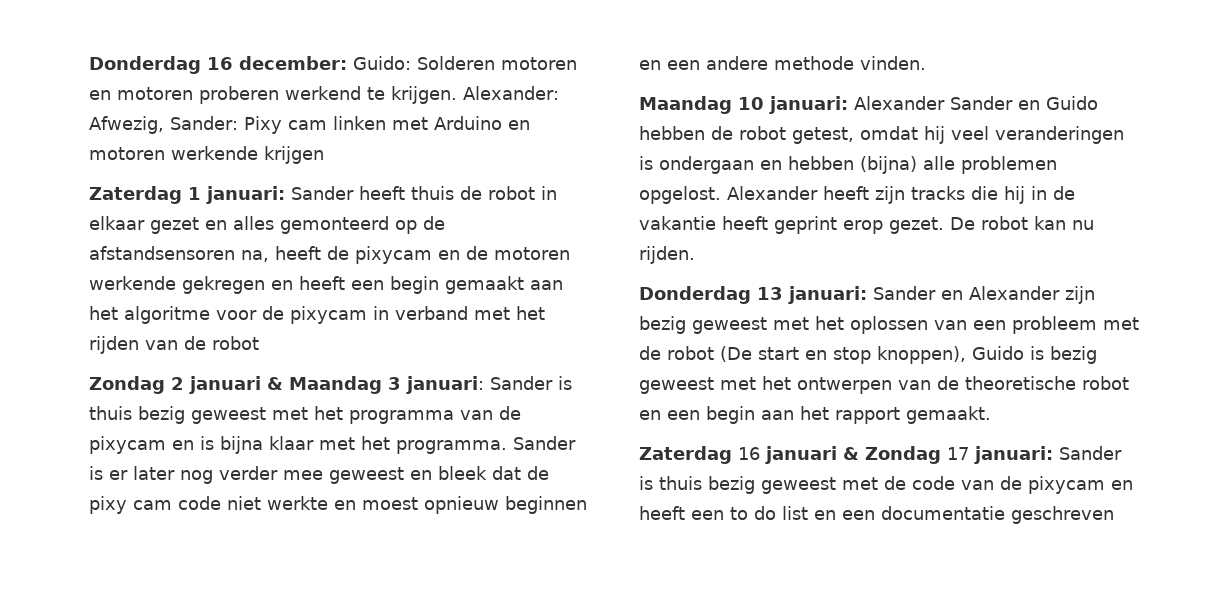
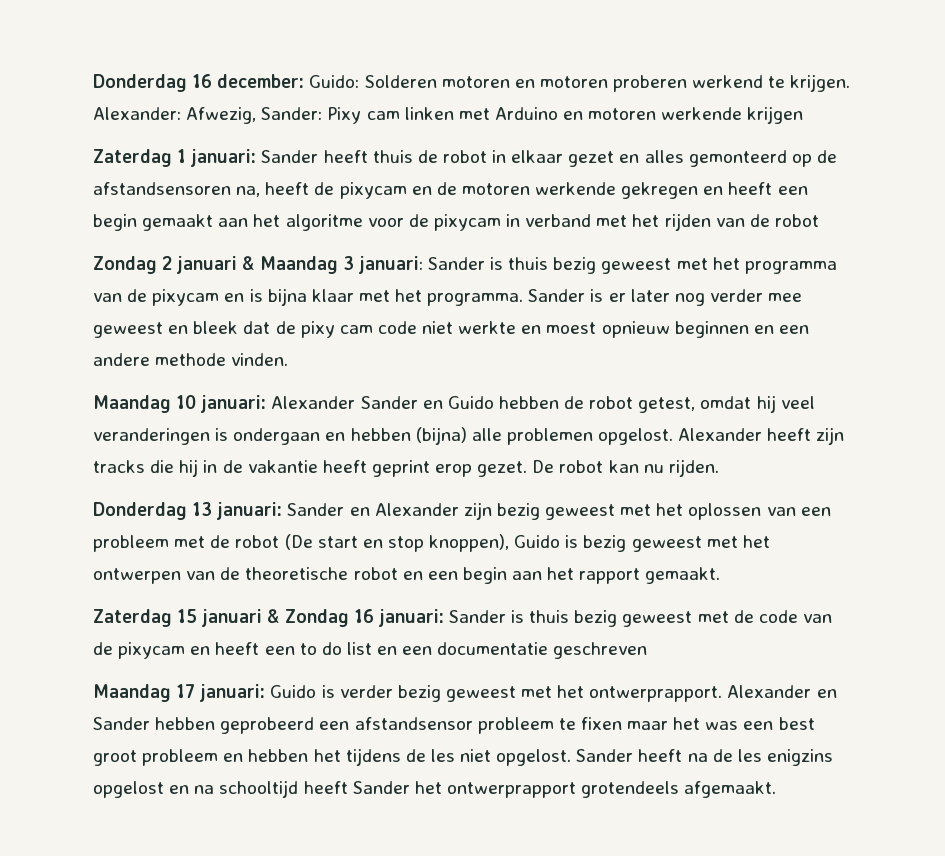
- Zaterdag 16 januari & Zondag 17 januari: Sander is thuis bezig geweest met de code van de pixycam en heeft een to do list en een documentatie geschreven
+ Zaterdag 15 januari & Zondag 16 januari: Sander is thuis bezig geweest met de code van de pixycam en heeft een to do list en een documentatie geschreven
+ Maandag 17 januari: Guido is verder bezig geweest met het ontwerprapport. Alexander en Sander hebben geprobeerd een afstandsensor probleem te fixen maar het was een best groot probleem en hebben het tijdens de les niet opgelost. Sander heeft na de les enigzins opgelost en na schooltijd heeft Sander het ontwerprapport grotendeels afgemaakt.

